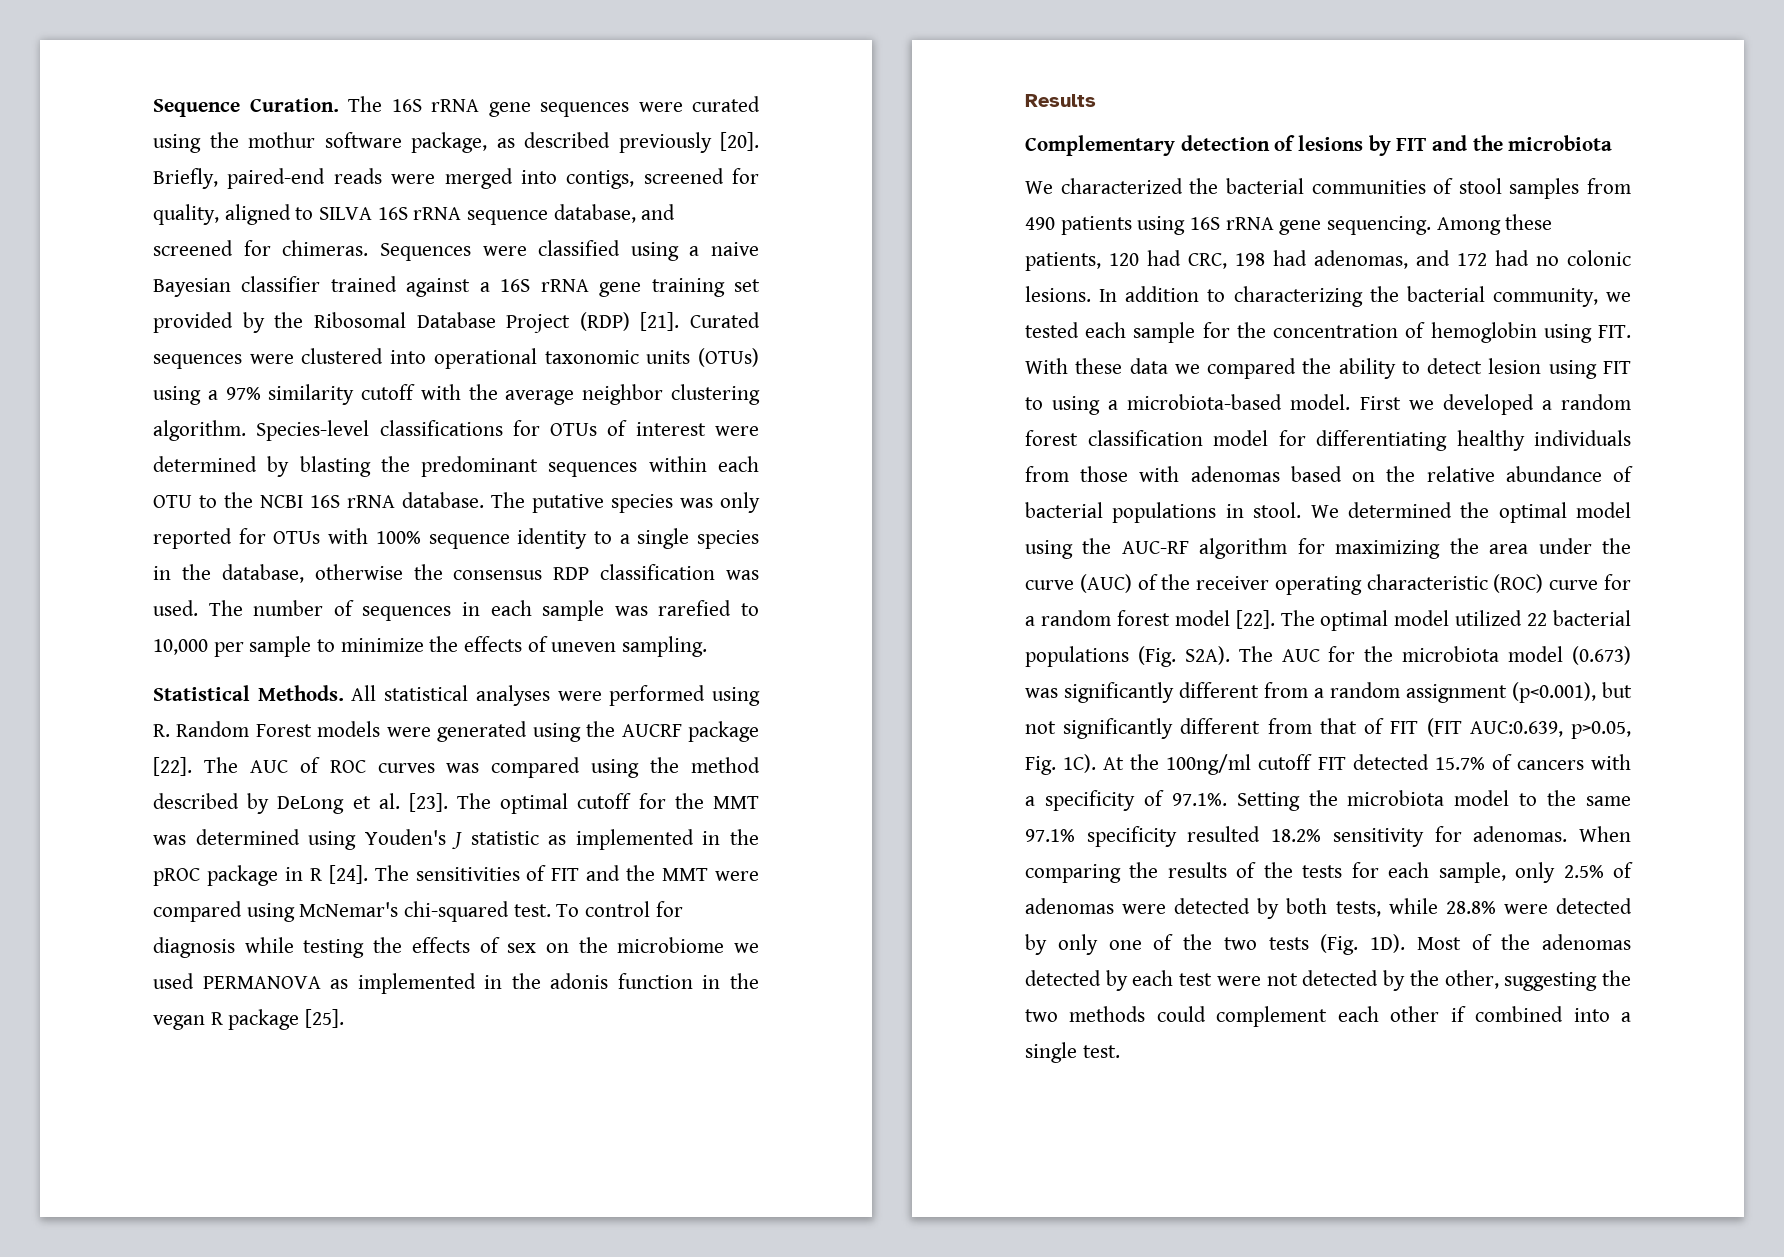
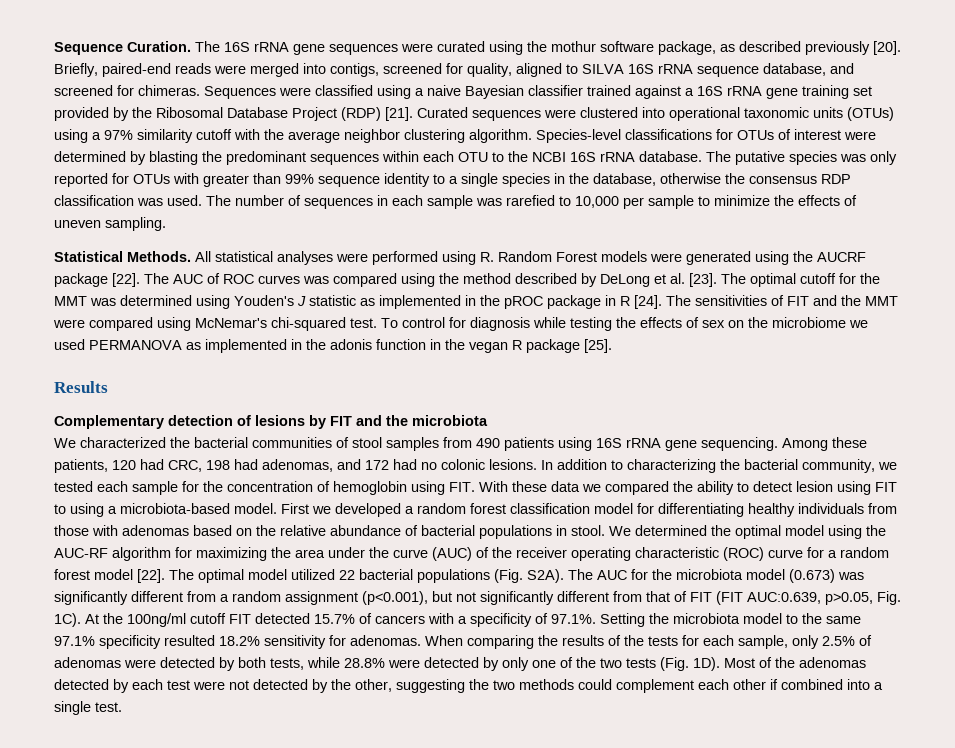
- The putative species was only reported for OTUs with 100% sequence identity to a single species in the database, otherwise the consensus RDP classification was used.
+ The putative species was only reported for OTUs with greater than 99% sequence identity to a single species in the database, otherwise the consensus RDP classification was used.

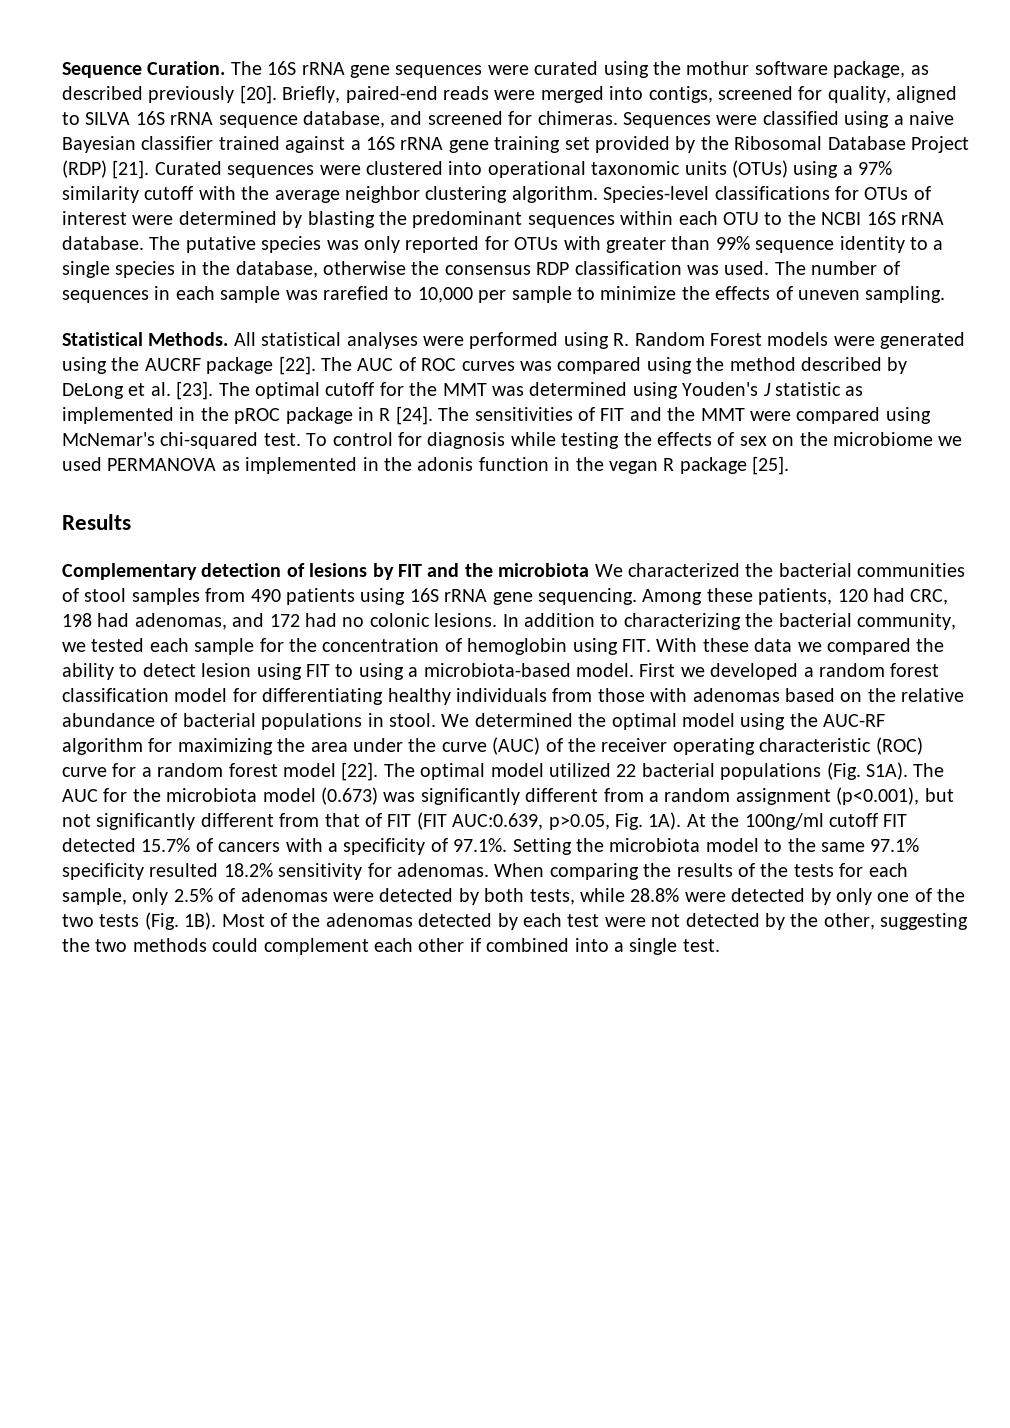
- Complementary detection of lesions by FIT and the microbiota
- We characterized the bacterial communities of stool samples from 490 patients using 16S rRNA gene sequencing.
+ Complementary detection of lesions by FIT and the microbiota We characterized the bacterial communities of stool samples from 490 patients using 16S rRNA gene sequencing.
- The optimal model utilized 22 bacterial populations (Fig. S2A).
+ The optimal model utilized 22 bacterial populations (Fig. S1A).
- The AUC for the microbiota model (0.673) was significantly different from a random assignment (p<0.001), but not significantly different from that of FIT (FIT AUC:0.639, p>0.05, Fig. 1C).
+ The AUC for the microbiota model (0.673) was significantly different from a random assignment (p<0.001), but not significantly different from that of FIT (FIT AUC:0.639, p>0.05, Fig. 1A).
- When comparing the results of the tests for each sample, only 2.5% of adenomas were detected by both tests, while 28.8% were detected by only one of the two tests (Fig. 1D).
+ When comparing the results of the tests for each sample, only 2.5% of adenomas were detected by both tests, while 28.8% were detected by only one of the two tests (Fig. 1B).

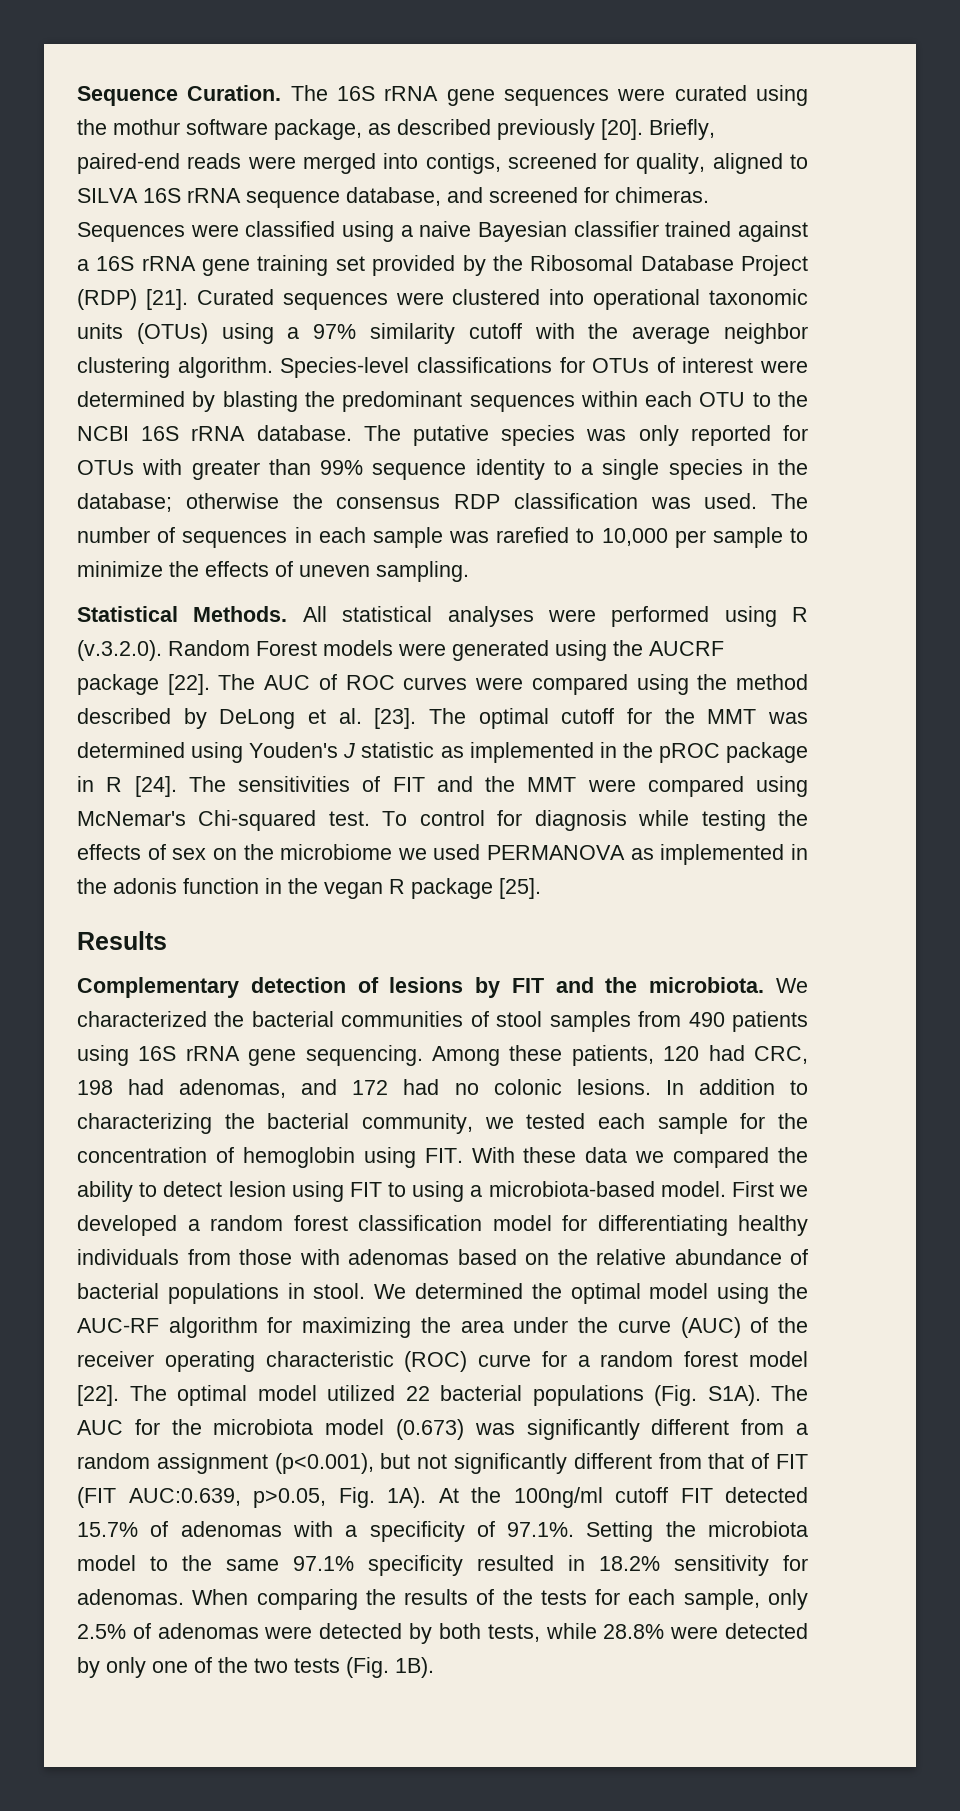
- The putative species was only reported for OTUs with greater than 99% sequence identity to a single species in the database, otherwise the consensus RDP classification was used.
+ The putative species was only reported for OTUs with greater than 99% sequence identity to a single species in the database; otherwise the consensus RDP classification was used.
- All statistical analyses were performed using R. Random Forest models were generated using the AUCRF package [22].
+ All statistical analyses were performed using R (v.3.2.0). Random Forest models were generated using the AUCRF package [22].
- The AUC of ROC curves was compared using the method described by DeLong et al. [23].
+ The AUC of ROC curves were compared using the method described by DeLong et al. [23].
- The sensitivities of FIT and the MMT were compared using McNemar's chi-squared test.
+ The sensitivities of FIT and the MMT were compared using McNemar's Chi-squared test.
- Complementary detection of lesions by FIT and the microbiota We characterized the bacterial communities of stool samples from 490 patients using 16S rRNA gene sequencing.
+ Complementary detection of lesions by FIT and the microbiota. We characterized the bacterial communities of stool samples from 490 patients using 16S rRNA gene sequencing.
- At the 100ng/ml cutoff FIT detected 15.7% of cancers with a specificity of 97.1%. Setting the microbiota model to the same 97.1% specificity resulted 18.2% sensitivity for adenomas.
+ At the 100ng/ml cutoff FIT detected 15.7% of adenomas with a specificity of 97.1%. Setting the microbiota model to the same 97.1% specificity resulted in 18.2% sensitivity for adenomas.
- Most of the adenomas detected by each test were not detected by the other, suggesting the two methods could complement each other if combined into a single test.

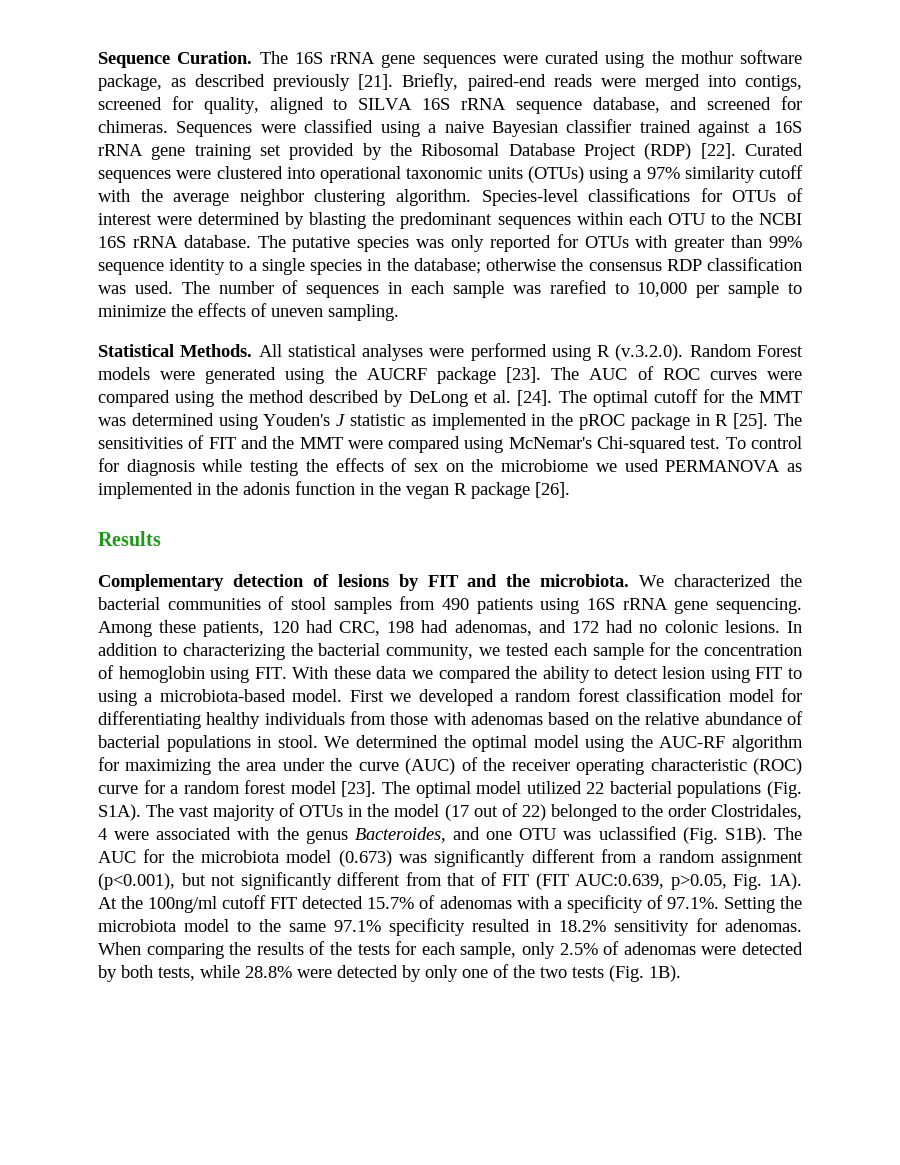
- The 16S rRNA gene sequences were curated using the mothur software package, as described previously [20].
+ The 16S rRNA gene sequences were curated using the mothur software package, as described previously [21].
- Sequences were classified using a naive Bayesian classifier trained against a 16S rRNA gene training set provided by the Ribosomal Database Project (RDP) [21].
+ Sequences were classified using a naive Bayesian classifier trained against a 16S rRNA gene training set provided by the Ribosomal Database Project (RDP) [22].
- All statistical analyses were performed using R (v.3.2.0). Random Forest models were generated using the AUCRF package [22].
+ All statistical analyses were performed using R (v.3.2.0). Random Forest models were generated using the AUCRF package [23].
- The AUC of ROC curves were compared using the method described by DeLong et al. [23].
+ The AUC of ROC curves were compared using the method described by DeLong et al. [24].
- The optimal cutoff for the MMT was determined using Youden's J statistic as implemented in the pROC package in R [24].
+ The optimal cutoff for the MMT was determined using Youden's J statistic as implemented in the pROC package in R [25].
- To control for diagnosis while testing the effects of sex on the microbiome we used PERMANOVA as implemented in the adonis function in the vegan R package [25].
+ To control for diagnosis while testing the effects of sex on the microbiome we used PERMANOVA as implemented in the adonis function in the vegan R package [26].
- We determined the optimal model using the AUC-RF algorithm for maximizing the area under the curve (AUC) of the receiver operating characteristic (ROC) curve for a random forest model [22].
+ We determined the optimal model using the AUC-RF algorithm for maximizing the area under the curve (AUC) of the receiver operating characteristic (ROC) curve for a random forest model [23].
- The AUC for the microbiota model (0.673) was significantly different from a random assignment (p<0.001), but not significantly different from that of FIT (FIT AUC:0.639, p>0.05, Fig. 1A).
+ The vast majority of OTUs in the model (17 out of 22) belonged to the order Clostridales, 4 were associated with the genus Bacteroides, and one OTU was uclassified (Fig. S1B). The AUC for the microbiota model (0.673) was significantly different from a random assignment (p<0.001), but not significantly different from that of FIT (FIT AUC:0.639, p>0.05, Fig. 1A).

